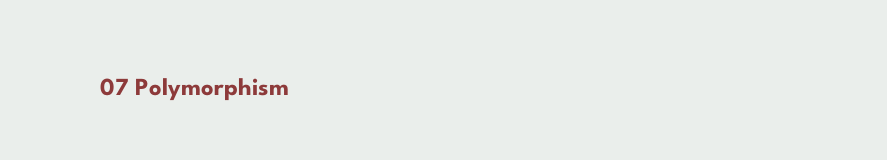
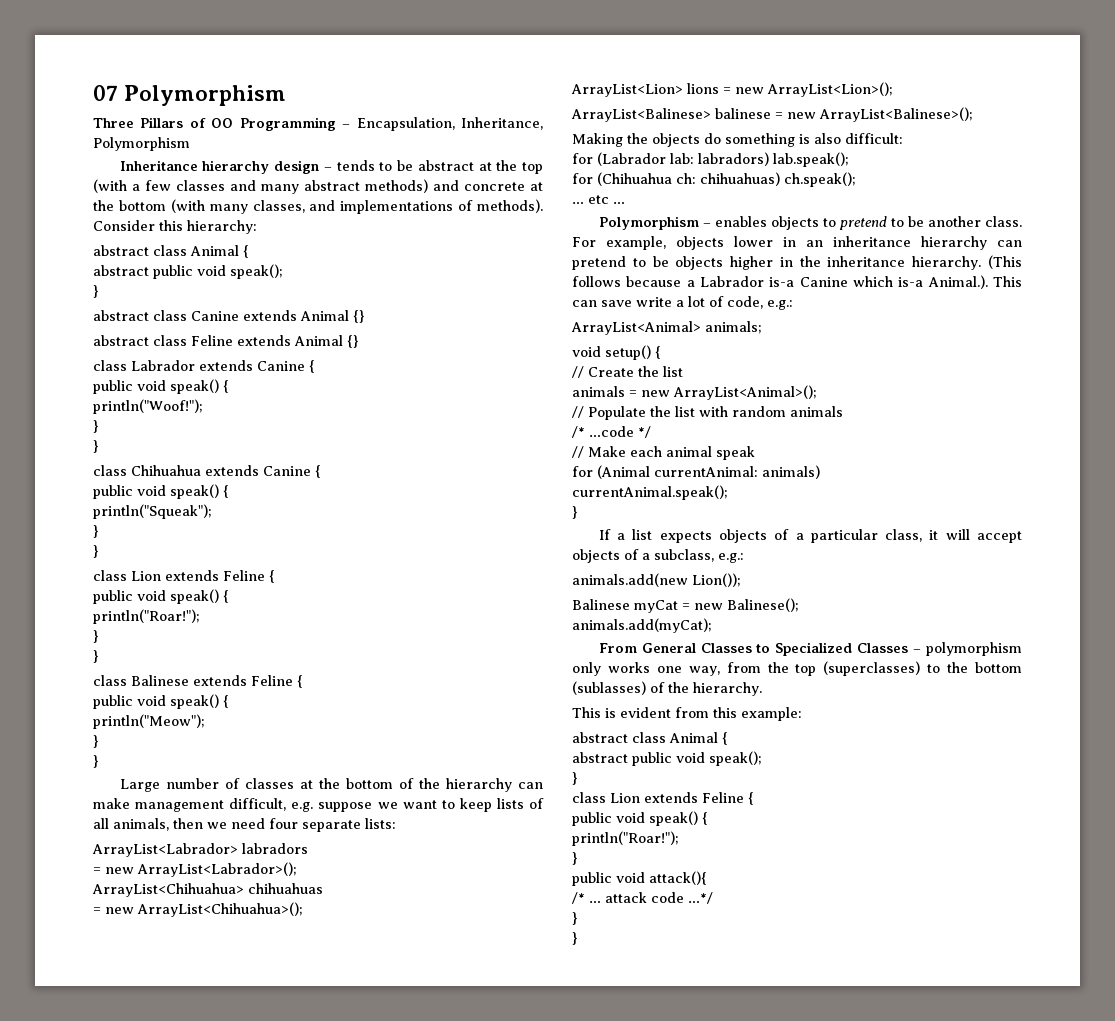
+ Three Pillars of OO Programming – Encapsulation, Inheritance, Polymorphism
+ Inheritance hierarchy design – tends to be abstract at the top (with a few classes and many abstract methods) and concrete at the bottom (with many classes, and implementations of methods). Consider this hierarchy:
+ abstract class Animal {
+ abstract public void speak();
+ }
+ abstract class Canine extends Animal {}
+ abstract class Feline extends Animal {}
+ class Labrador extends Canine {
+ public void speak() {
+ println("Woof!");
+ }
+ }
+ class Chihuahua extends Canine {
+ public void speak() {
+ println("Squeak");
+ }
+ }
+ class Lion extends Feline {
+ public void speak() {
+ println("Roar!");
+ }
+ }
+ class Balinese extends Feline {
+ public void speak() {
+ println("Meow");
+ }
+ }
+ Large number of classes at the bottom of the hierarchy can make management difficult, e.g. suppose we want to keep lists of all animals, then we need four separate lists:
+ ArrayList<Labrador> labradors
+ = new ArrayList<Labrador>();
+ ArrayList<Chihuahua> chihuahuas
+ = new ArrayList<Chihuahua>();
+ ArrayList<Lion> lions = new ArrayList<Lion>();
+ ArrayList<Balinese> balinese = new ArrayList<Balinese>();
+ Making the objects do something is also difficult:
+ for (Labrador lab: labradors) lab.speak();
+ for (Chihuahua ch: chihuahuas) ch.speak();
+ … etc …
+ Polymorphism – enables objects to pretend to be another class. For example, objects lower in an inheritance hierarchy can pretend to be objects higher in the inheritance hierarchy. (This follows because a Labrador is-a Canine which is-a Animal.). This can save write a lot of code, e.g.:
+ ArrayList<Animal> animals;
+ void setup() {
+ // Create the list
+ animals = new ArrayList<Animal>();
+ // Populate the list with random animals
+ /* …code */
+ // Make each animal speak
+ for (Animal currentAnimal: animals)
+ currentAnimal.speak();
+ }
+ If a list expects objects of a particular class, it will accept objects of a subclass, e.g.:
+ animals.add(new Lion());
+ Balinese myCat = new Balinese();
+ animals.add(myCat);
+ From General Classes to Specialized Classes – polymorphism only works one way, from the top (superclasses) to the bottom (sublasses) of the hierarchy.
+ This is evident from this example:
+ abstract class Animal {
+ abstract public void speak();
+ }
+ class Lion extends Feline {
+ public void speak() {
+ println("Roar!");
+ }
+ public void attack(){
+ /* … attack code …*/
+ }
+ }

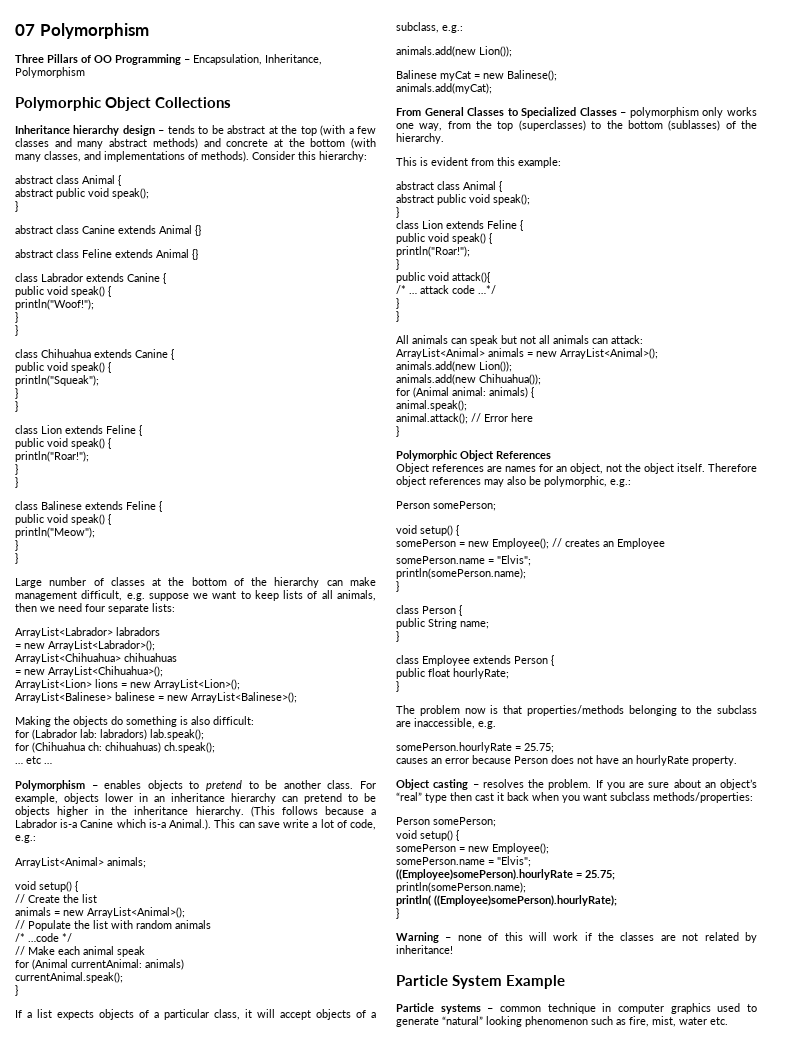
+ Polymorphic Object Collections
+ All animals can speak but not all animals can attack:
+ ArrayList<Animal> animals = new ArrayList<Animal>();
+ animals.add(new Lion());
+ animals.add(new Chihuahua());
+ for (Animal animal: animals) {
+ animal.speak();
+ animal.attack(); // Error here
+ }
+ Polymorphic Object References
+ Object references are names for an object, not the object itself. Therefore object references may also be polymorphic, e.g.:
+ Person somePerson;
+ void setup() {
+ somePerson = new Employee(); // creates an Employee
+ somePerson.name = "Elvis";
+ println(somePerson.name);
+ }
+ class Person {
+ public String name;
+ }
+ class Employee extends Person {
+ public float hourlyRate;
+ }
+ The problem now is that properties/methods belonging to the subclass are inaccessible, e.g.
+ somePerson.hourlyRate = 25.75;
+ causes an error because Person does not have an hourlyRate property.
+ Object casting – resolves the problem. If you are sure about an object’s “real” type then cast it back when you want subclass methods/properties:
+ Person somePerson;
+ void setup() {
+ somePerson = new Employee();
+ somePerson.name = "Elvis";
+ ((Employee)somePerson).hourlyRate = 25.75;
+ println(somePerson.name);
+ println( ((Employee)somePerson).hourlyRate);
+ }
+ Warning – none of this will work if the classes are not related by inheritance!
+ Particle System Example
+ Particle systems – common technique in computer graphics used to generate “natural” looking phenomenon such as fire, mist, water etc.

